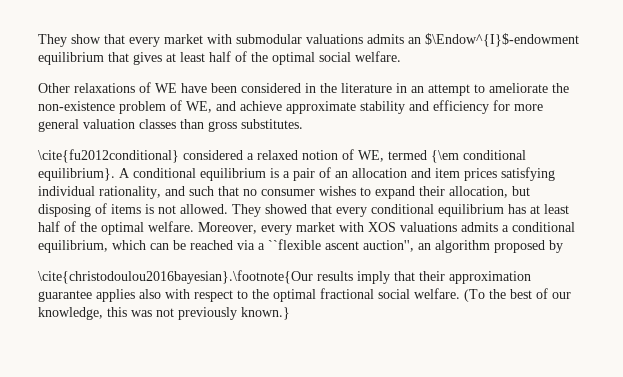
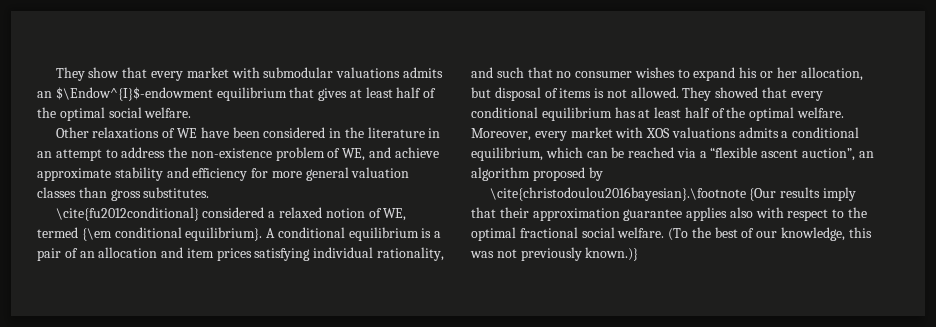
- Other relaxations of WE have been considered in the literature in an attempt to ameliorate the non-existence problem of WE, and achieve approximate stability and efficiency for more general valuation classes than gross substitutes.
+ Other relaxations of WE have been considered in the literature in an attempt to address the non-existence problem of WE, and achieve approximate stability and efficiency for more general valuation classes than gross substitutes.
- A conditional equilibrium is a pair of an allocation and item prices satisfying individual rationality, and such that no consumer wishes to expand their allocation, but disposing of items is not allowed.
+ A conditional equilibrium is a pair of an allocation and item prices satisfying individual rationality, and such that no consumer wishes to expand his or her allocation, but disposal of items is not allowed.
- Moreover, every market with XOS valuations admits a conditional equilibrium, which can be reached via a ``flexible ascent auction'', an algorithm proposed by
+ Moreover, every market with XOS valuations admits a conditional equilibrium, which can be reached via a “flexible ascent auction”, an algorithm proposed by
- \cite{christodoulou2016bayesian}.\footnote{Our results imply that their approximation guarantee applies also with respect to the optimal fractional social welfare.
+ \cite{christodoulou2016bayesian}.\footnote {Our results imply that their approximation guarantee applies also with respect to the optimal fractional social welfare.
- (To the best of our knowledge, this was not previously known.}
+ (To the best of our knowledge, this was not previously known.)}

